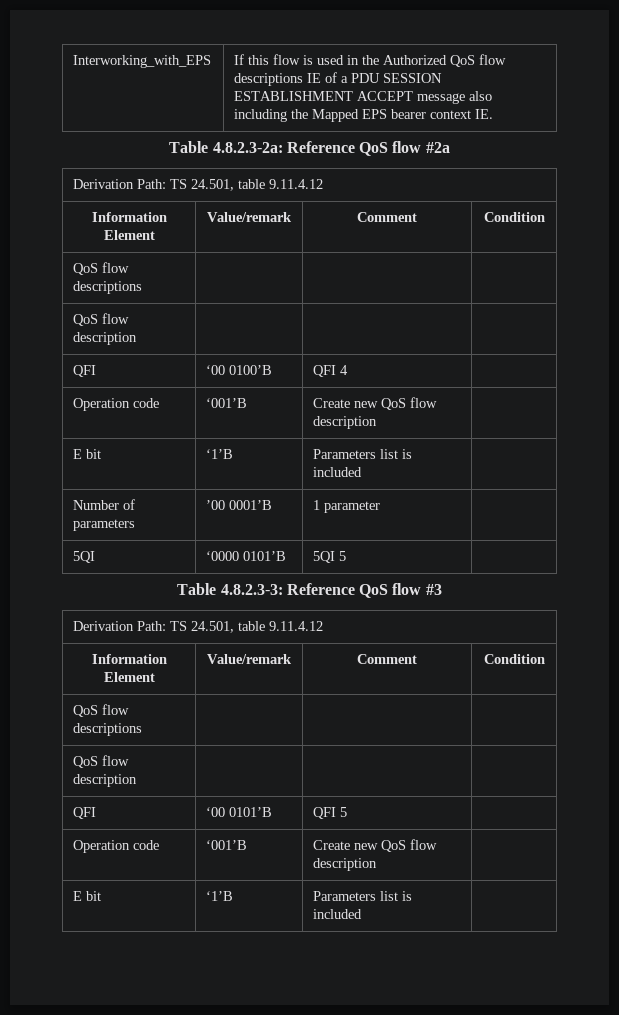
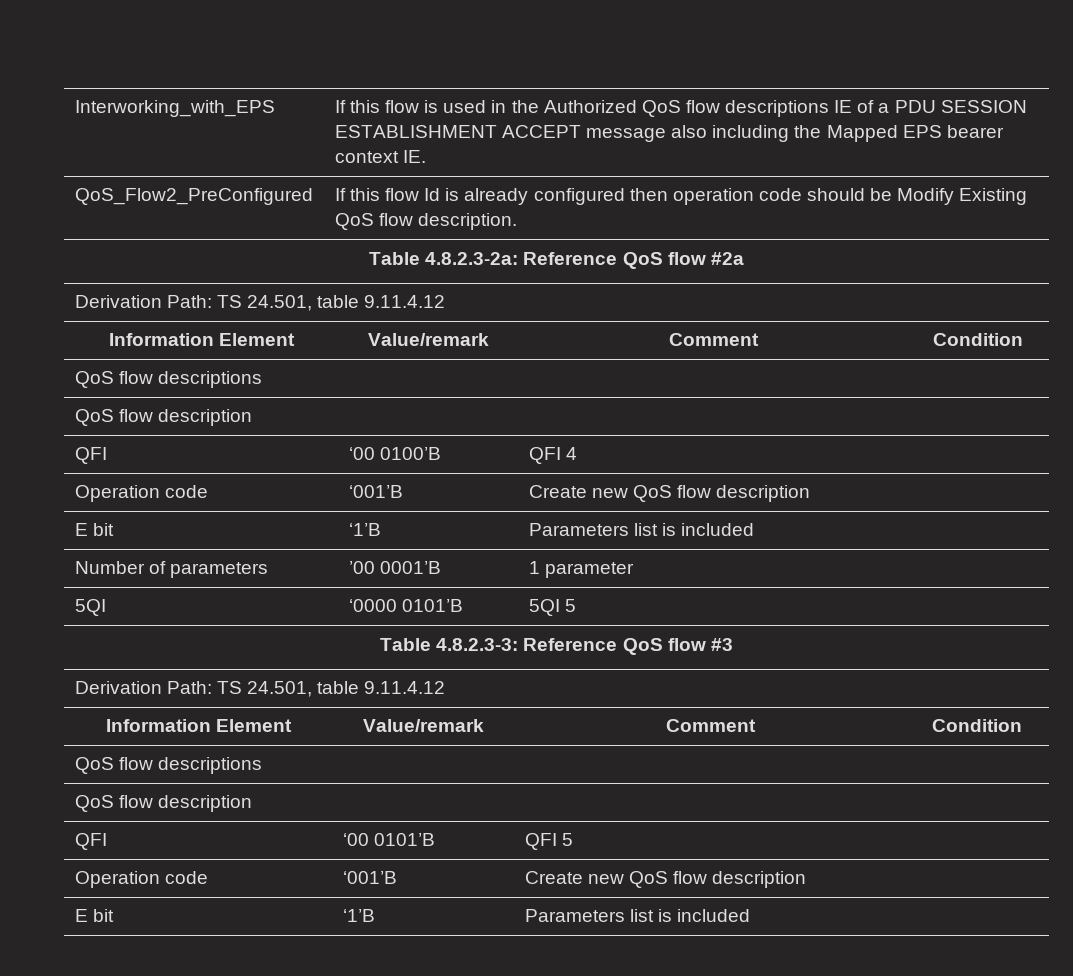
+ QoS_Flow2_PreConfigured | If this flow Id is already configured then operation code should be Modify Existing QoS flow description.

